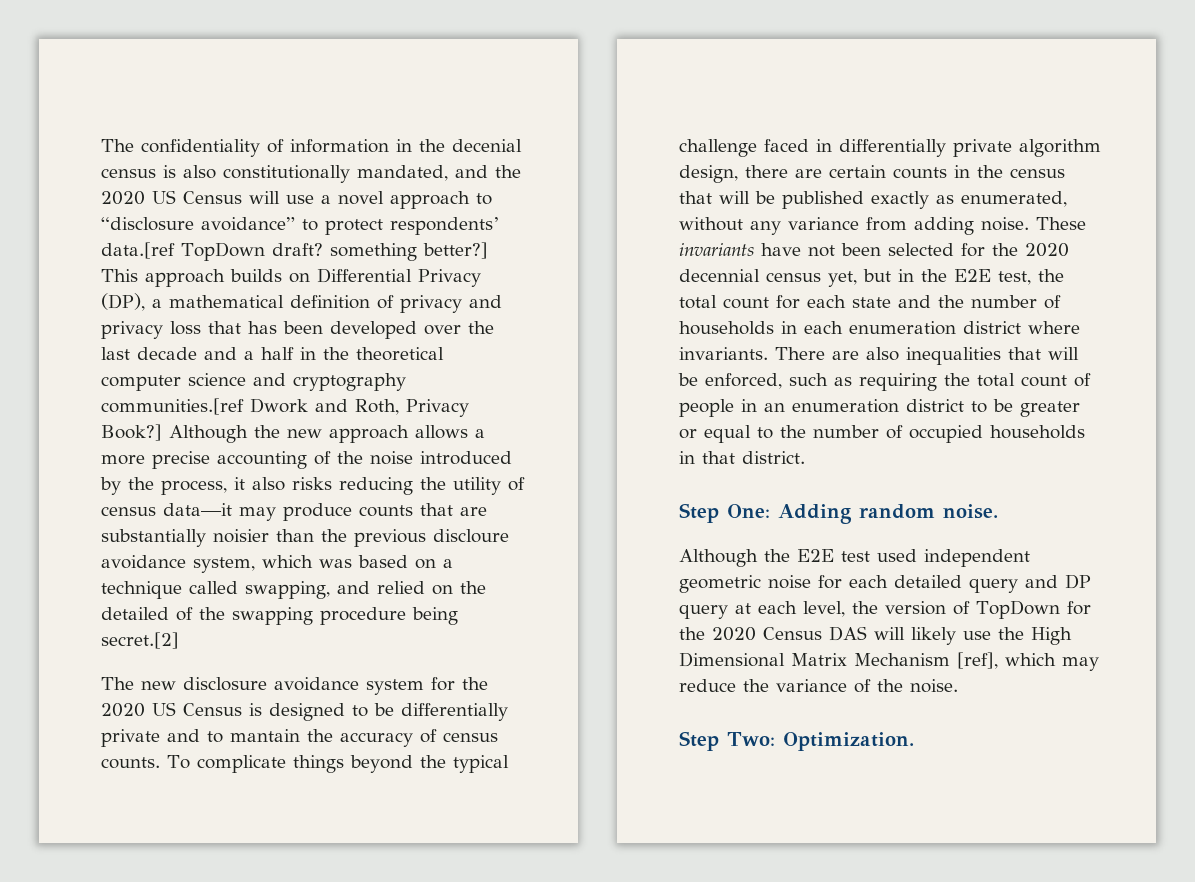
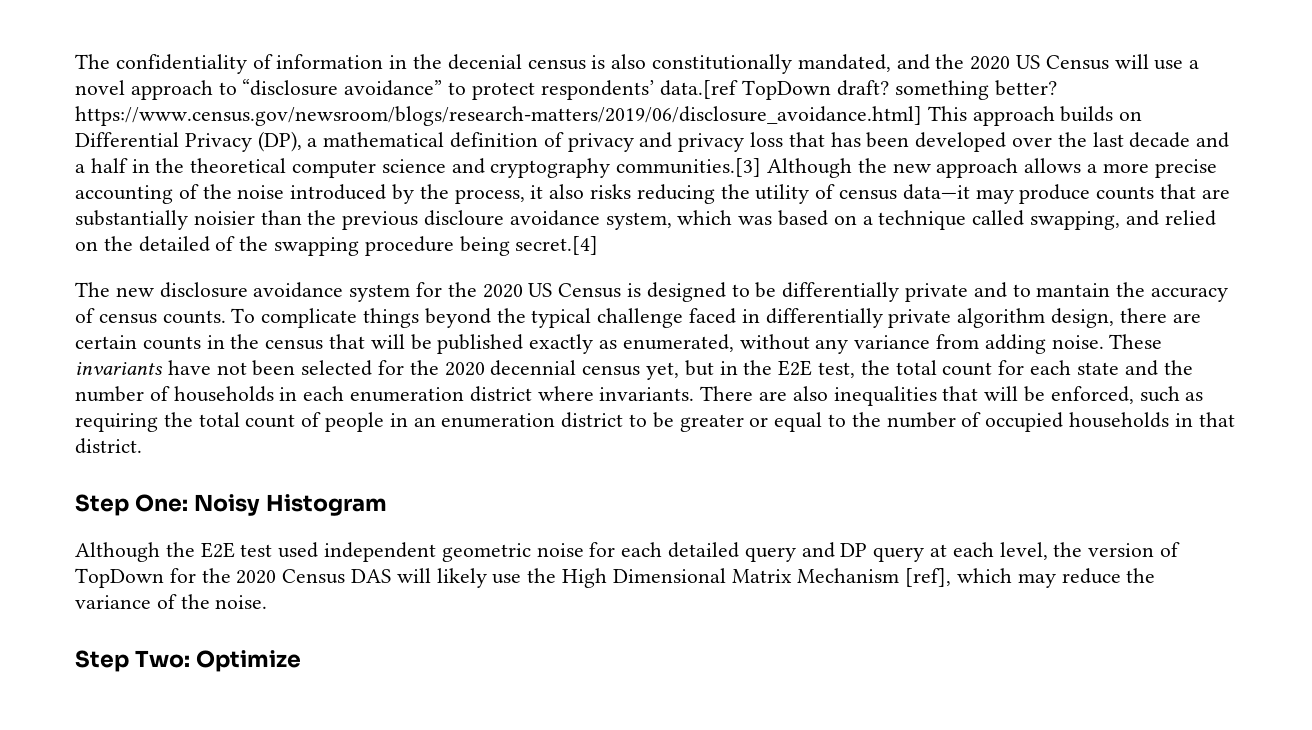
- The confidentiality of information in the decenial census is also constitutionally mandated, and the 2020 US Census will use a novel approach to “disclosure avoidance” to protect respondents’ data.[ref TopDown draft? something better?] This approach builds on Differential Privacy (DP), a mathematical definition of privacy and privacy loss that has been developed over the last decade and a half in the theoretical computer science and cryptography communities.[ref Dwork and Roth, Privacy Book?] Although the new approach allows a more precise accounting of the noise introduced by the process, it also risks reducing the utility of census data—it may produce counts that are substantially noisier than the previous discloure avoidance system, which was based on a technique called swapping, and relied on the detailed of the swapping procedure being secret.[2]
+ The confidentiality of information in the decenial census is also constitutionally mandated, and the 2020 US Census will use a novel approach to “disclosure avoidance” to protect respondents’ data.[ref TopDown draft? something better? https://www.census.gov/newsroom/blogs/research-matters/2019/06/disclosure_avoidance.html] This approach builds on Differential Privacy (DP), a mathematical definition of privacy and privacy loss that has been developed over the last decade and a half in the theoretical computer science and cryptography communities.[3] Although the new approach allows a more precise accounting of the noise introduced by the process, it also risks reducing the utility of census data—it may produce counts that are substantially noisier than the previous discloure avoidance system, which was based on a technique called swapping, and relied on the detailed of the swapping procedure being secret.[4]
- Step One: Adding random noise.
+ Step One: Noisy Histogram
- Step Two: Optimization.
+ Step Two: Optimize

